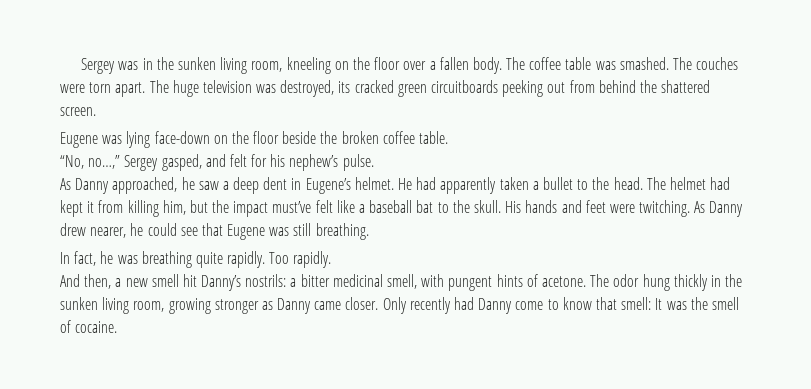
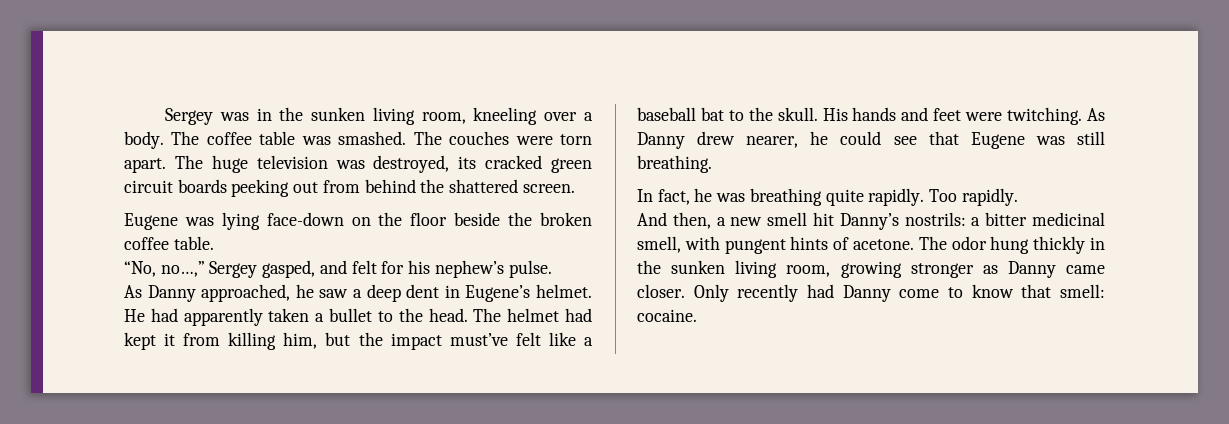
- Sergey was in the sunken living room, kneeling on the floor over a fallen body.
+ Sergey was in the sunken living room, kneeling over a body.
- The huge television was destroyed, its cracked green circuitboards peeking out from behind the shattered screen.
+ The huge television was destroyed, its cracked green circuit boards peeking out from behind the shattered screen.
- Only recently had Danny come to know that smell: It was the smell of cocaine.
+ Only recently had Danny come to know that smell: cocaine.

